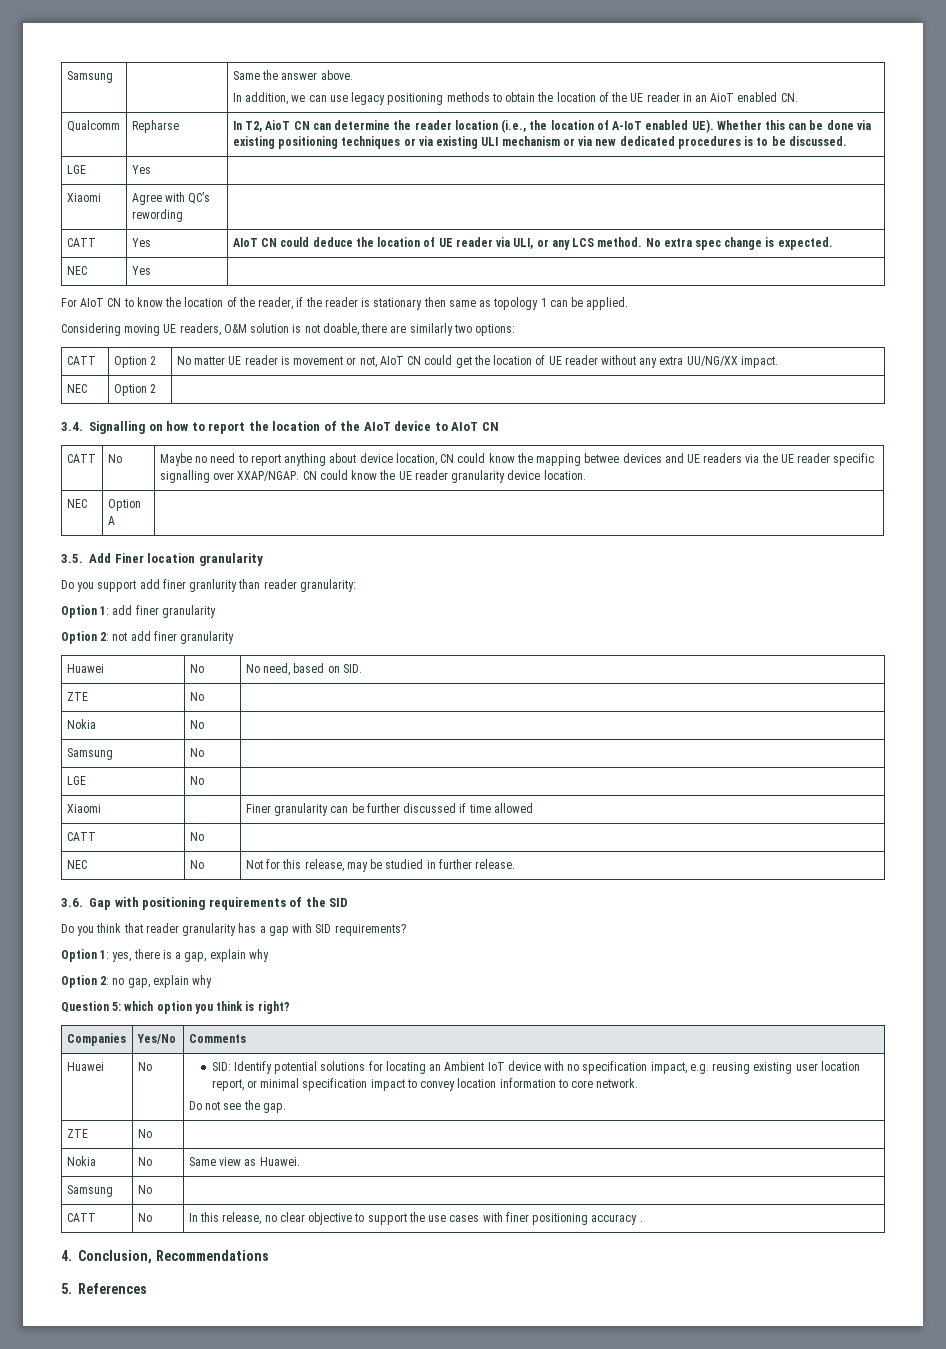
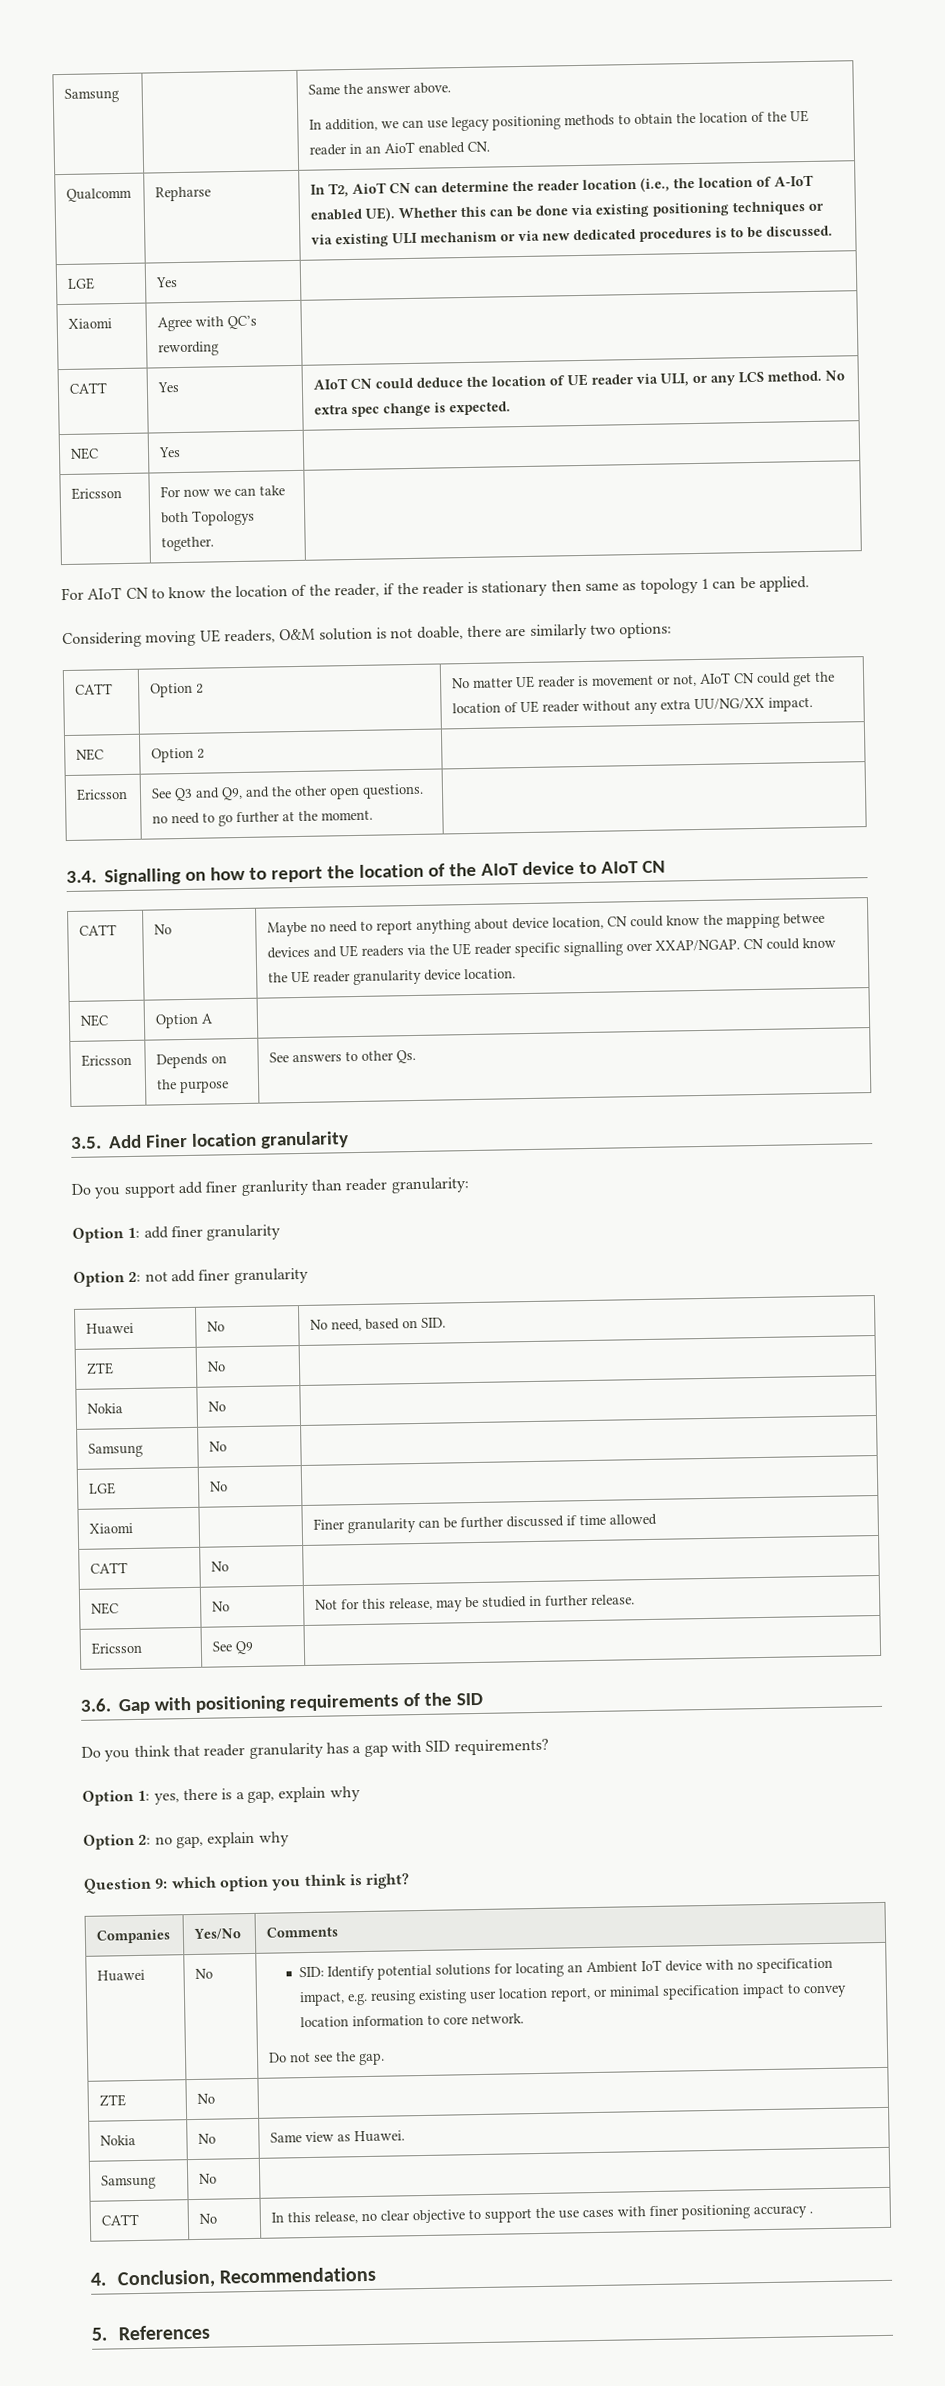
+ Ericsson | For now we can take both Topologys together. |
+ Ericsson | See Q3 and Q9, and the other open questions. no need to go further at the moment. |
+ Ericsson | Depends on the purpose | See answers to other Qs.
+ Ericsson | See Q9 |
- Question 5: which option you think is right?
+ Question 9: which option you think is right?

